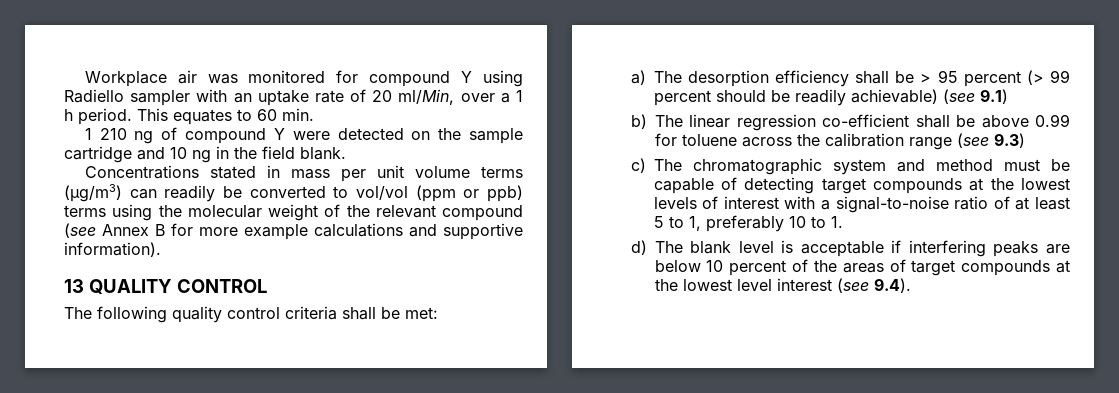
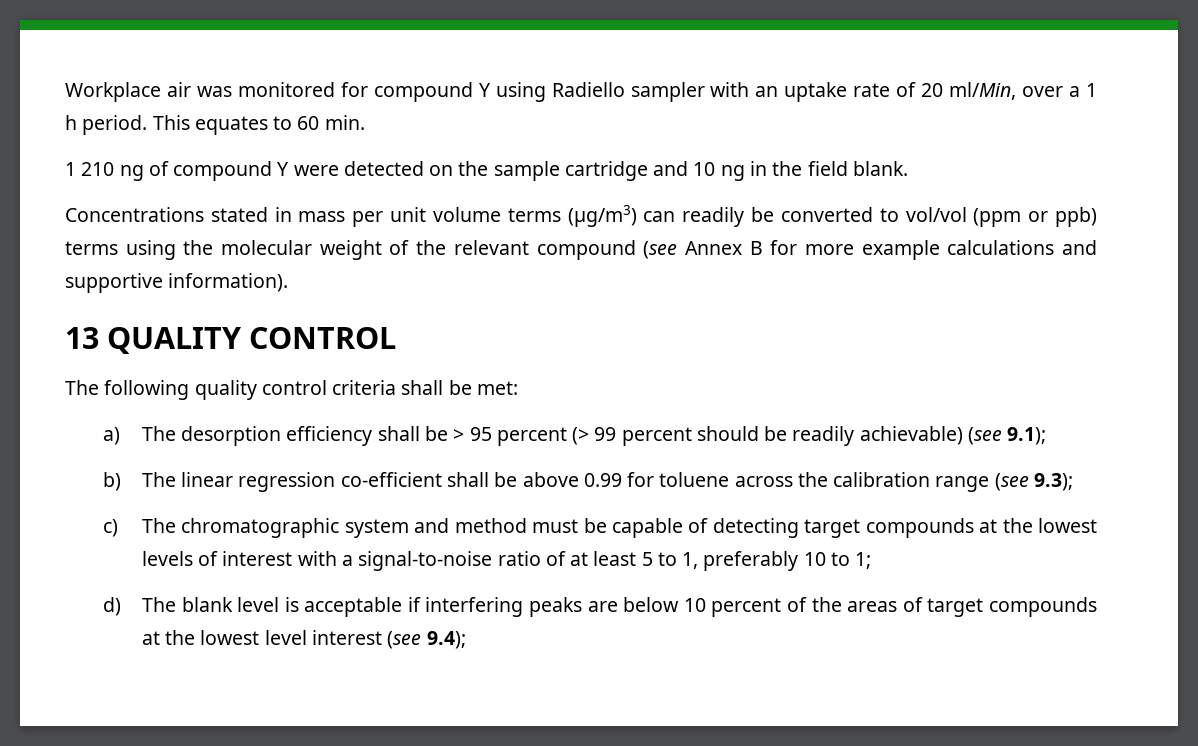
- a) The desorption efficiency shall be > 95 percent (> 99 percent should be readily achievable) (see 9.1)
+ a) The desorption efficiency shall be > 95 percent (> 99 percent should be readily achievable) (see 9.1);
- b) The linear regression co-efficient shall be above 0.99 for toluene across the calibration range (see 9.3)
+ b) The linear regression co-efficient shall be above 0.99 for toluene across the calibration range (see 9.3);
- c) The chromatographic system and method must be capable of detecting target compounds at the lowest levels of interest with a signal-to-noise ratio of at least 5 to 1, preferably 10 to 1.
+ c) The chromatographic system and method must be capable of detecting target compounds at the lowest levels of interest with a signal-to-noise ratio of at least 5 to 1, preferably 10 to 1;
- d) The blank level is acceptable if interfering peaks are below 10 percent of the areas of target compounds at the lowest level interest (see 9.4).
+ d) The blank level is acceptable if interfering peaks are below 10 percent of the areas of target compounds at the lowest level interest (see 9.4);

